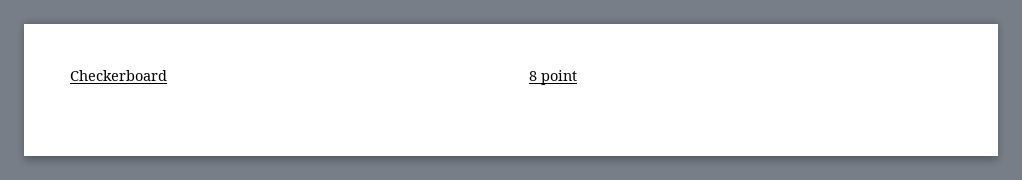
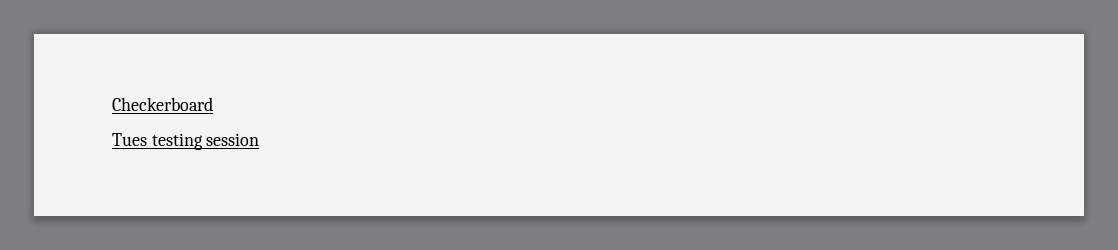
- 8 point
+ Tues testing session

